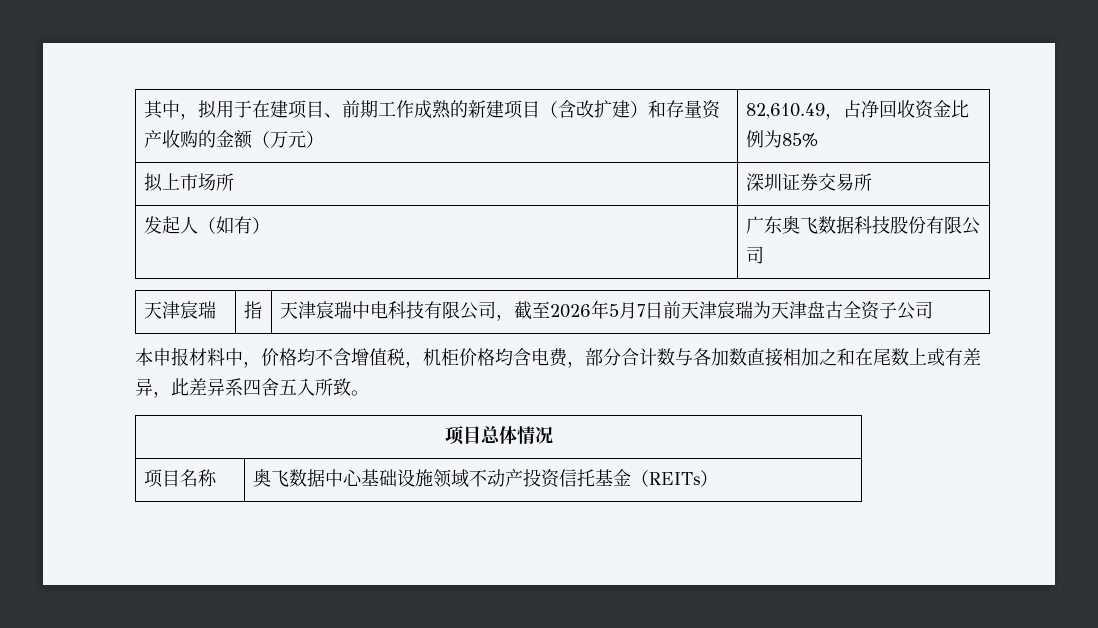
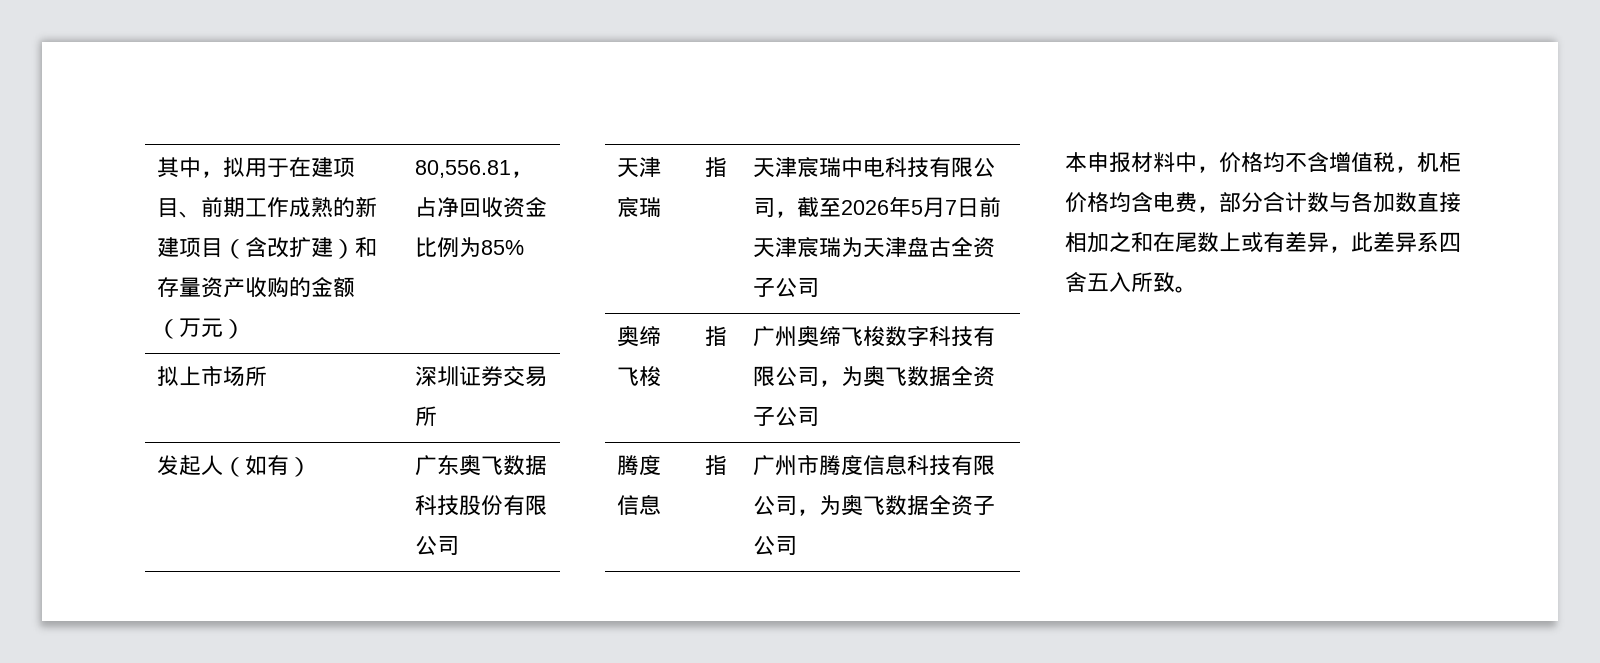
- 其中，拟用于在建项目、前期工作成熟的新建项目（含改扩建）和存量资产收购的金额（万元） | 82,610.49，占净回收资金比例为85%
+ 其中，拟用于在建项目、前期工作成熟的新建项目（含改扩建）和存量资产收购的金额（万元） | 80,556.81，占净回收资金比例为85%
+ 奥缔飞梭 | 指 | 广州奥缔飞梭数字科技有限公司，为奥飞数据全资子公司
+ 腾度信息 | 指 | 广州市腾度信息科技有限公司，为奥飞数据全资子公司
- 项目总体情况
- 项目名称 | 奥飞数据中心基础设施领域不动产投资信托基金（REITs）

